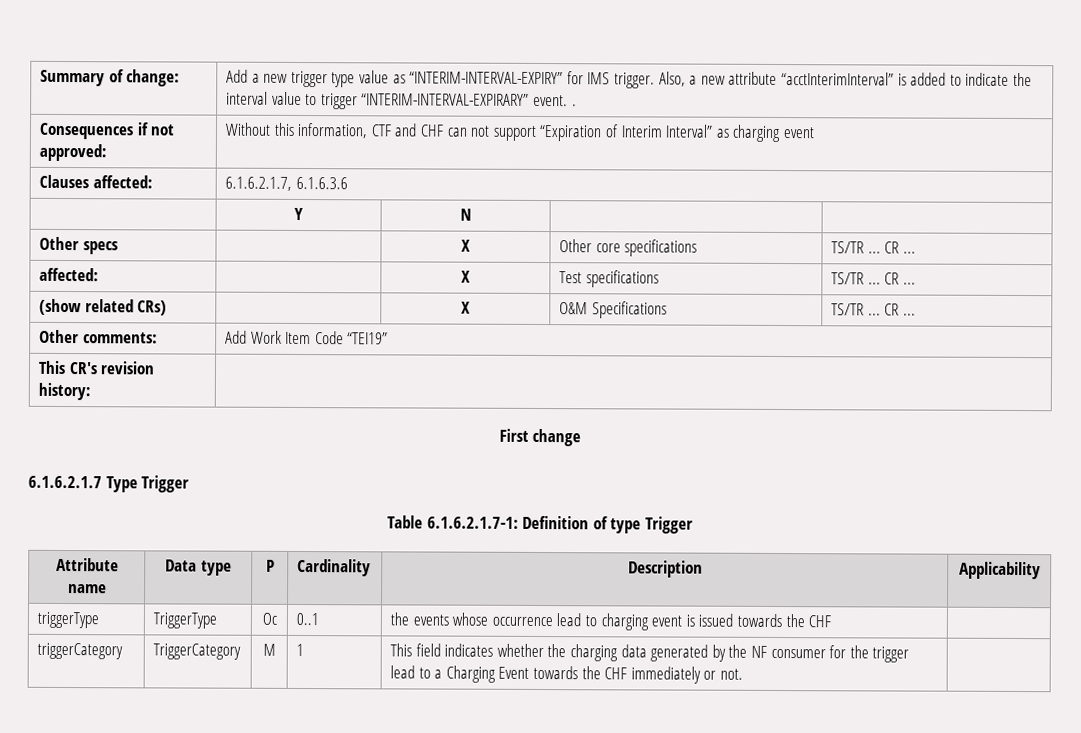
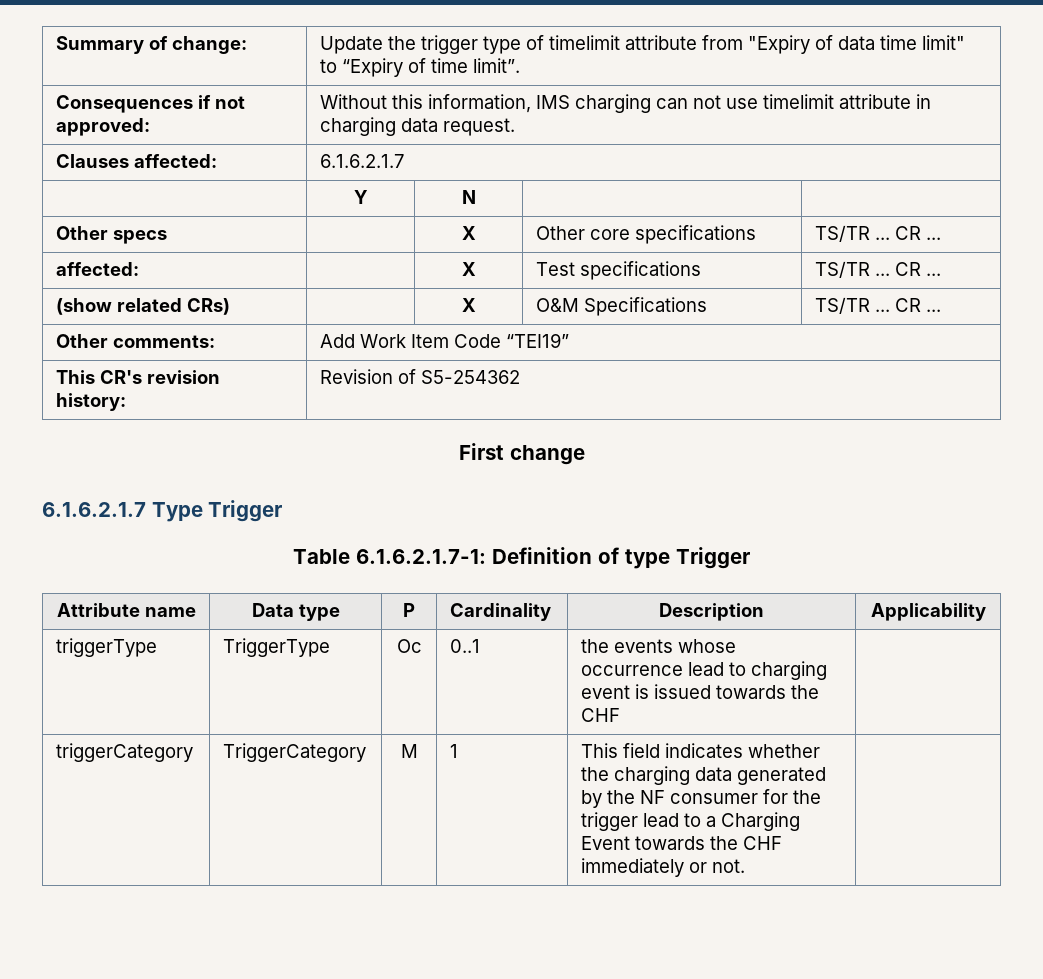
- Summary of change: | Add a new trigger type value as “INTERIM-INTERVAL-EXPIRY” for IMS trigger. Also, a new attribute “acctInterimInterval” is added to indicate the interval value to trigger “INTERIM-INTERVAL-EXPIRARY” event. .
+ Summary of change: | Update the trigger type of timelimit attribute from "Expiry of data time limit" to “Expiry of time limit”.
- Consequences if not approved: | Without this information, CTF and CHF can not support “Expiration of Interim Interval” as charging event
+ Consequences if not approved: | Without this information, IMS charging can not use timelimit attribute in charging data request.
- Clauses affected: | 6.1.6.2.1.7, 6.1.6.3.6
+ Clauses affected: | 6.1.6.2.1.7
- This CR's revision history: |
+ This CR's revision history: | Revision of S5-254362

